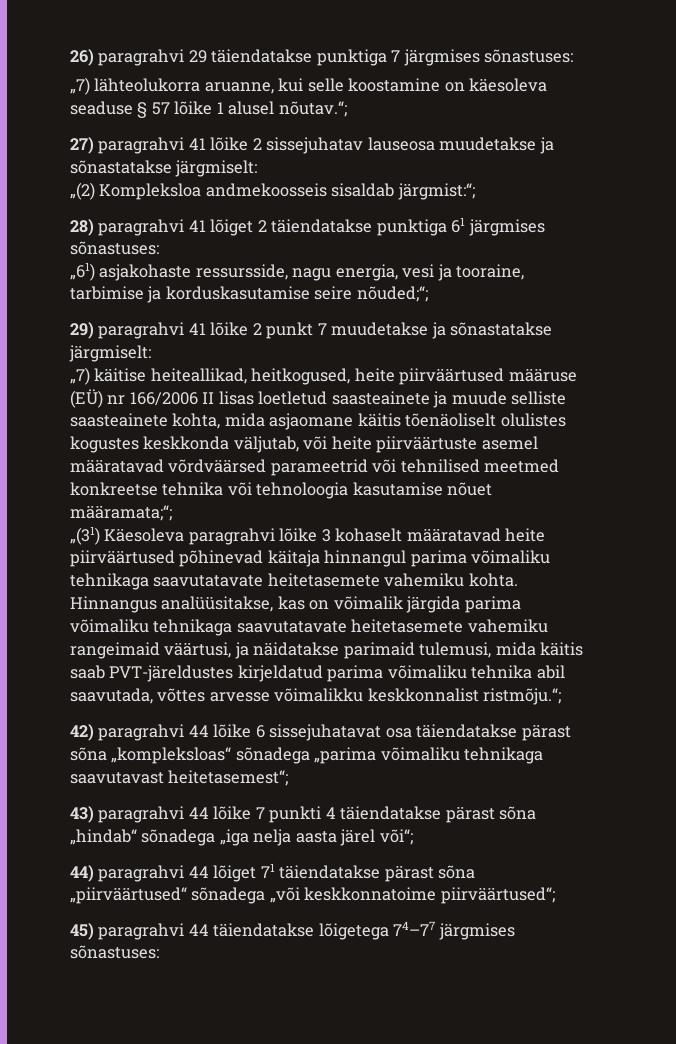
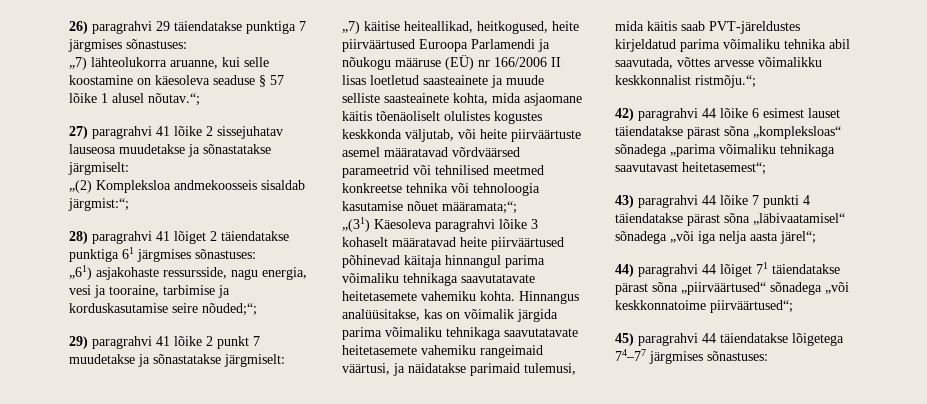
- „7) käitise heiteallikad, heitkogused, heite piirväärtused määruse (EÜ) nr 166/2006 II lisas loetletud saasteainete ja muude selliste saasteainete kohta, mida asjaomane käitis tõenäoliselt olulistes kogustes keskkonda väljutab, või heite piirväärtuste asemel määratavad võrdväärsed parameetrid või tehnilised meetmed konkreetse tehnika või tehnoloogia kasutamise nõuet määramata;“;
+ „7) käitise heiteallikad, heitkogused, heite piirväärtused Euroopa Parlamendi ja nõukogu määruse (EÜ) nr 166/2006 II lisas loetletud saasteainete ja muude selliste saasteainete kohta, mida asjaomane käitis tõenäoliselt olulistes kogustes keskkonda väljutab, või heite piirväärtuste asemel määratavad võrdväärsed parameetrid või tehnilised meetmed konkreetse tehnika või tehnoloogia kasutamise nõuet määramata;“;
- 42) paragrahvi 44 lõike 6 sissejuhatavat osa täiendatakse pärast sõna „kompleksloas“ sõnadega „parima võimaliku tehnikaga saavutavast heitetasemest“;
+ 42) paragrahvi 44 lõike 6 esimest lauset täiendatakse pärast sõna „kompleksloas“ sõnadega „parima võimaliku tehnikaga saavutavast heitetasemest“;
- 43) paragrahvi 44 lõike 7 punkti 4 täiendatakse pärast sõna „hindab“ sõnadega „iga nelja aasta järel või“;
+ 43) paragrahvi 44 lõike 7 punkti 4 täiendatakse pärast sõna „läbivaatamisel“ sõnadega „või iga nelja aasta järel“;

